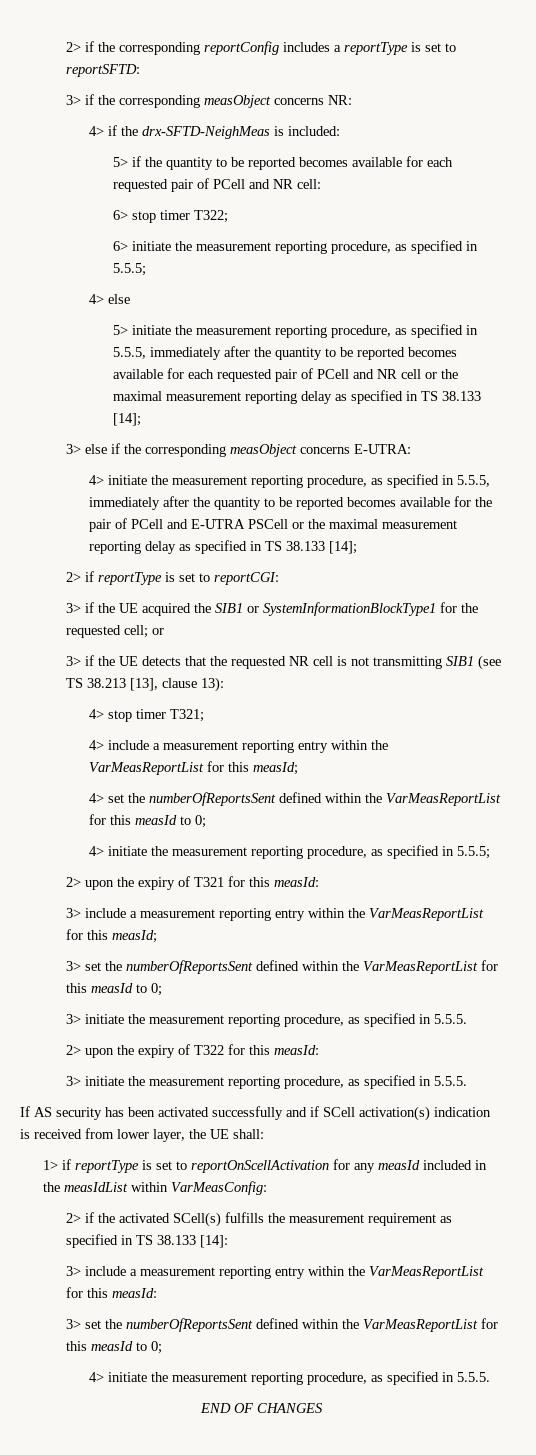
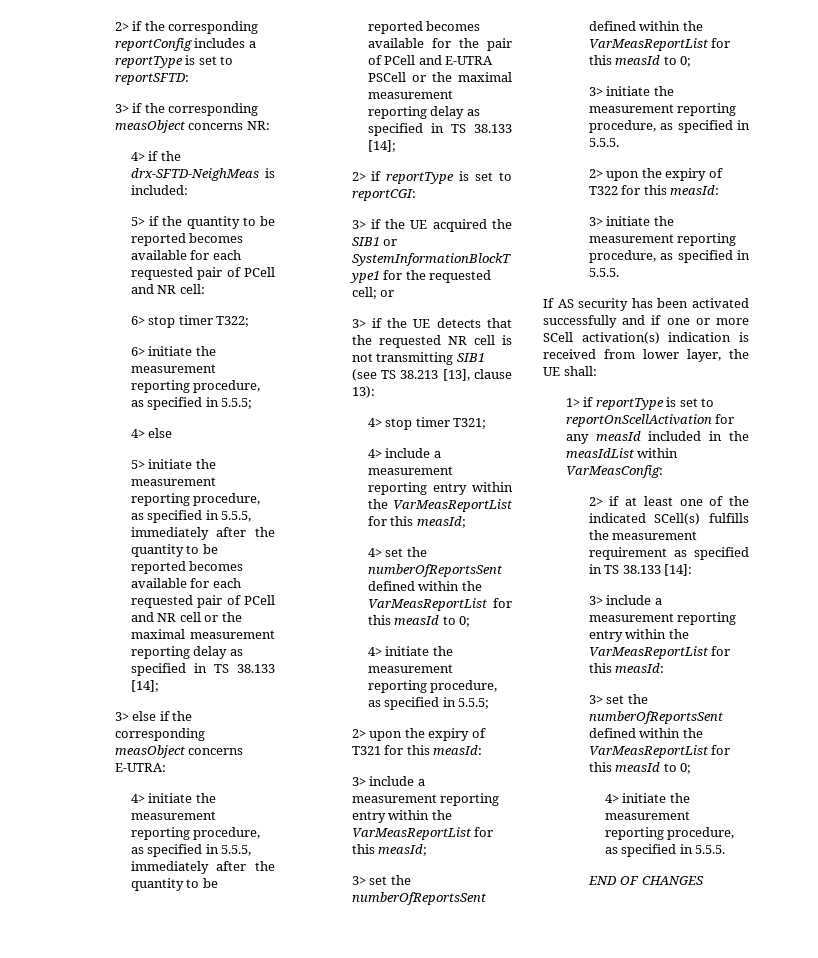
- If AS security has been activated successfully and if SCell activation(s) indication is received from lower layer, the UE shall:
+ If AS security has been activated successfully and if one or more SCell activation(s) indication is received from lower layer, the UE shall:
- 2> if the activated SCell(s) fulfills the measurement requirement as specified in TS 38.133 [14]:
+ 2> if at least one of the indicated SCell(s) fulfills the measurement requirement as specified in TS 38.133 [14]:

